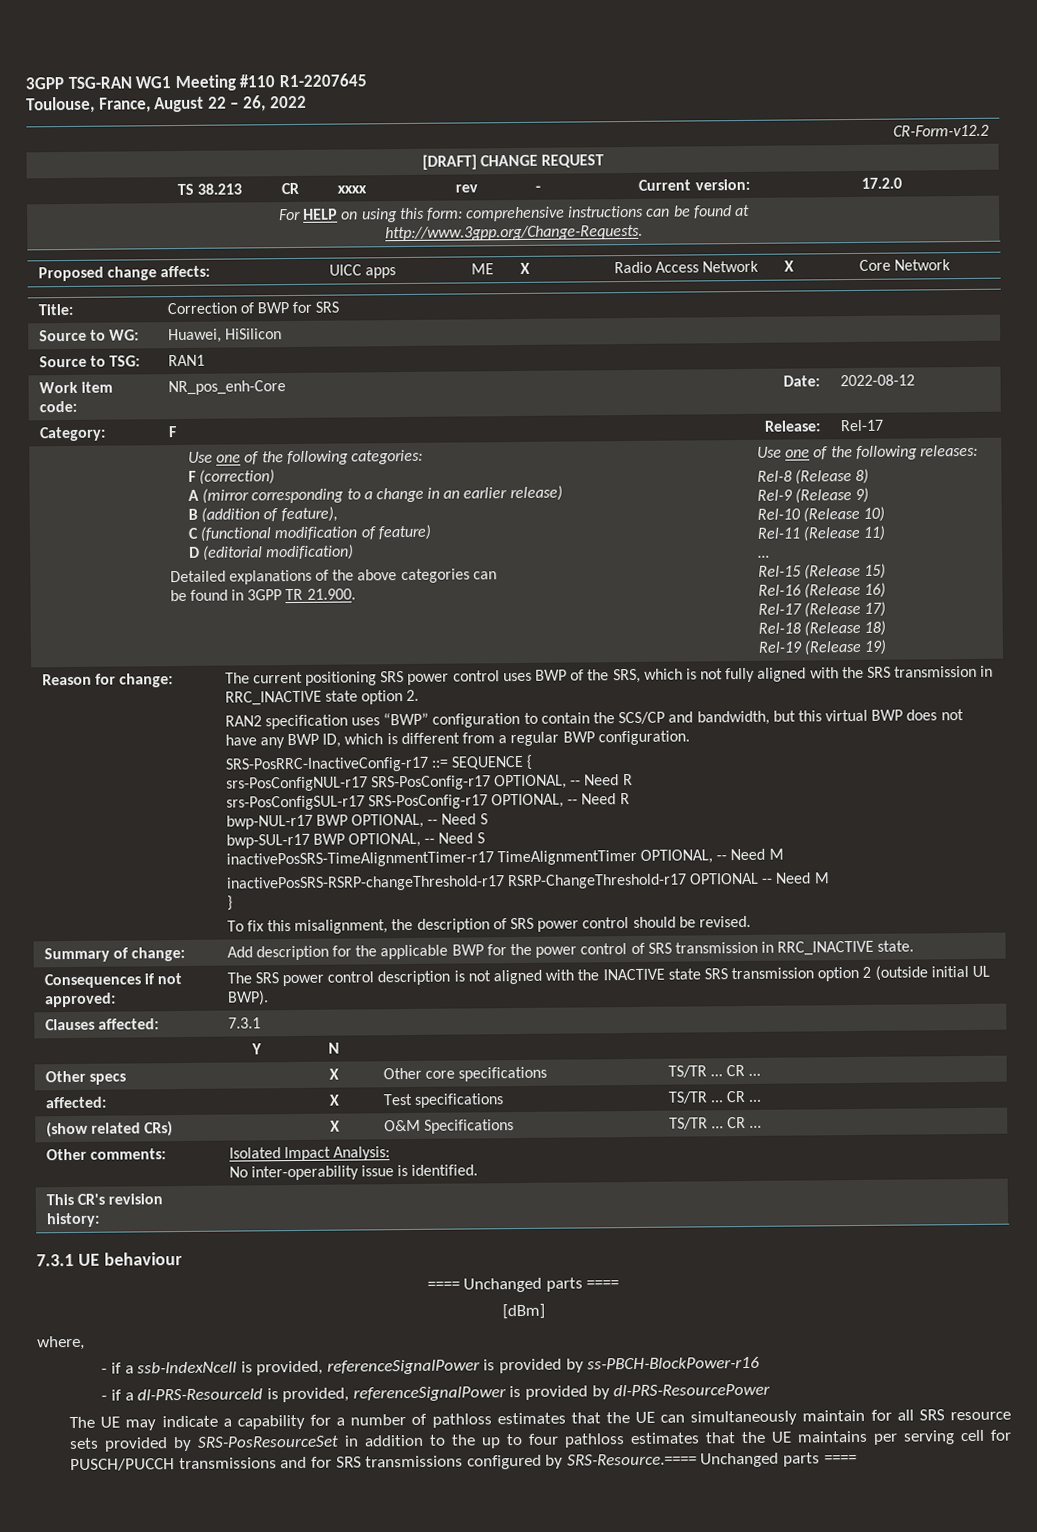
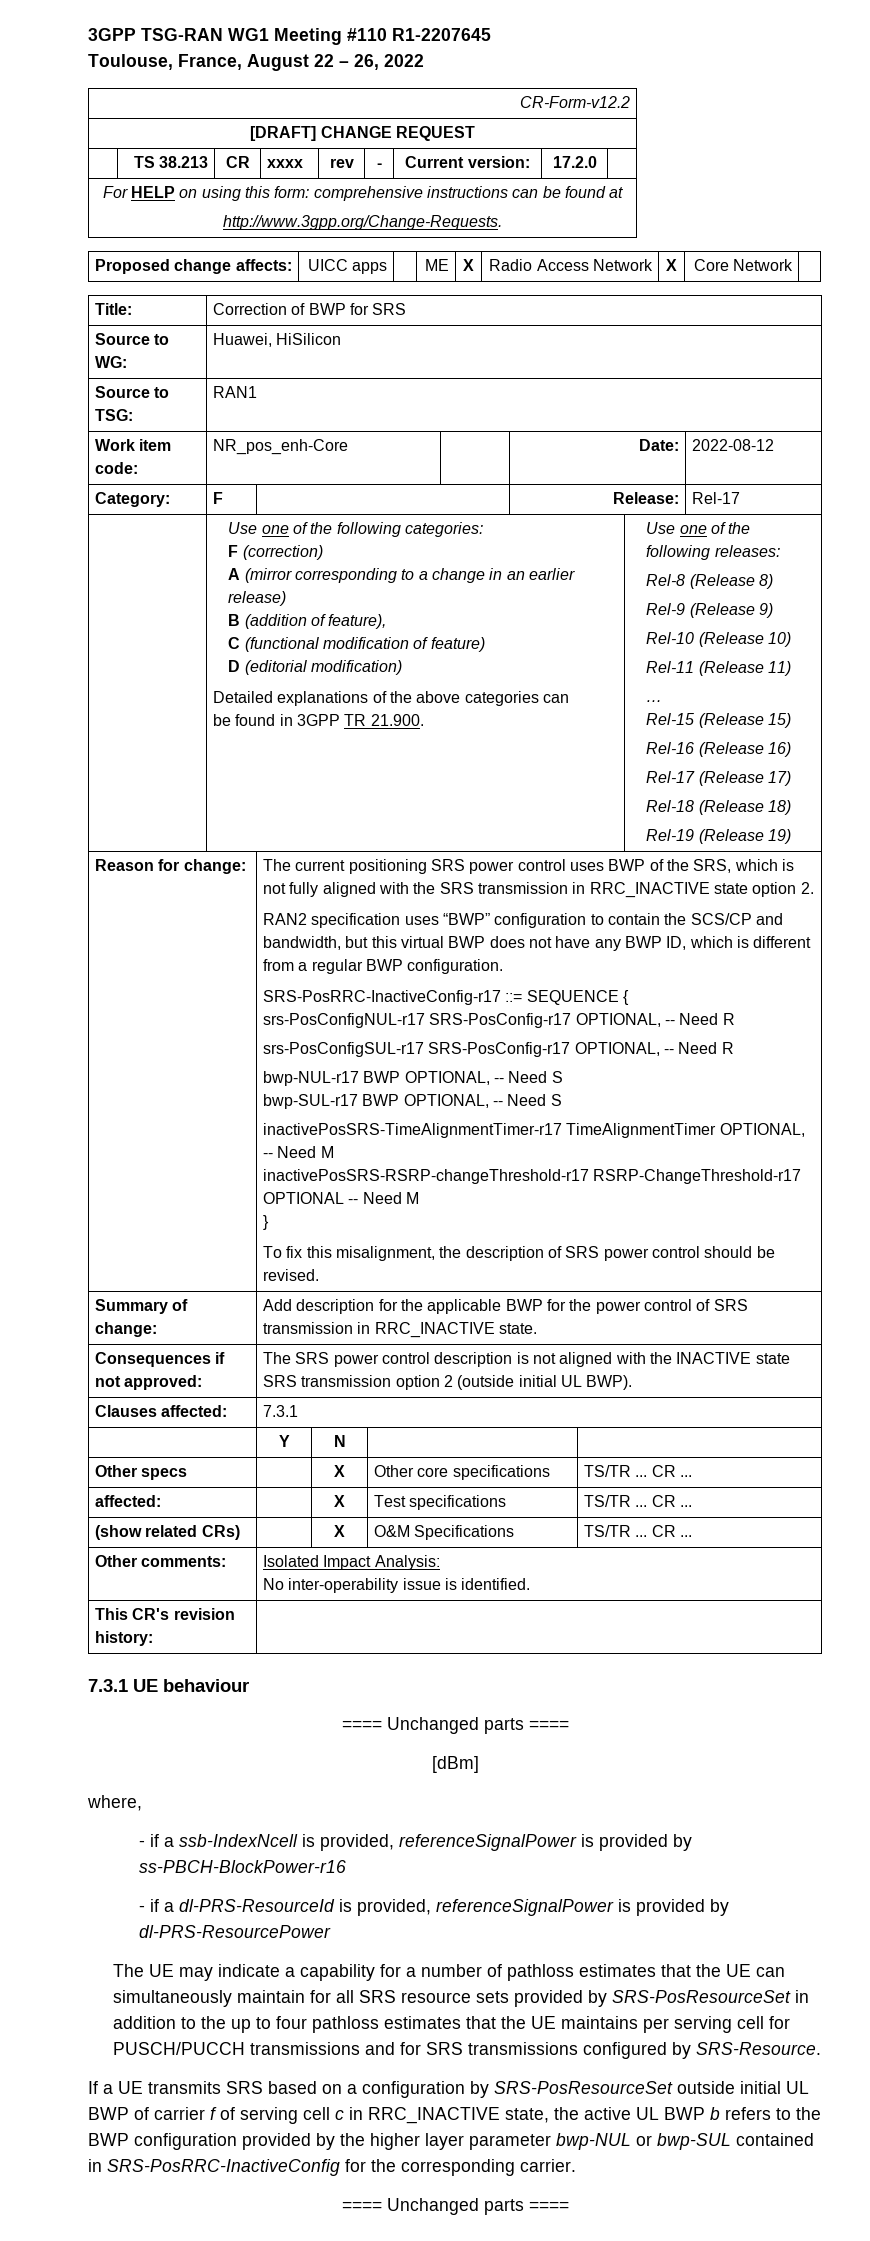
- The UE may indicate a capability for a number of pathloss estimates that the UE can simultaneously maintain for all SRS resource sets provided by SRS-PosResourceSet in addition to the up to four pathloss estimates that the UE maintains per serving cell for PUSCH/PUCCH transmissions and for SRS transmissions configured by SRS-Resource.==== Unchanged parts ====
+ The UE may indicate a capability for a number of pathloss estimates that the UE can simultaneously maintain for all SRS resource sets provided by SRS-PosResourceSet in addition to the up to four pathloss estimates that the UE maintains per serving cell for PUSCH/PUCCH transmissions and for SRS transmissions configured by SRS-Resource.
+ If a UE transmits SRS based on a configuration by SRS-PosResourceSet outside initial UL BWP of carrier f of serving cell c in RRC_INACTIVE state, the active UL BWP b refers to the BWP configuration provided by the higher layer parameter bwp-NUL or bwp-SUL contained in SRS-PosRRC-InactiveConfig for the corresponding carrier.
+ ==== Unchanged parts ====

